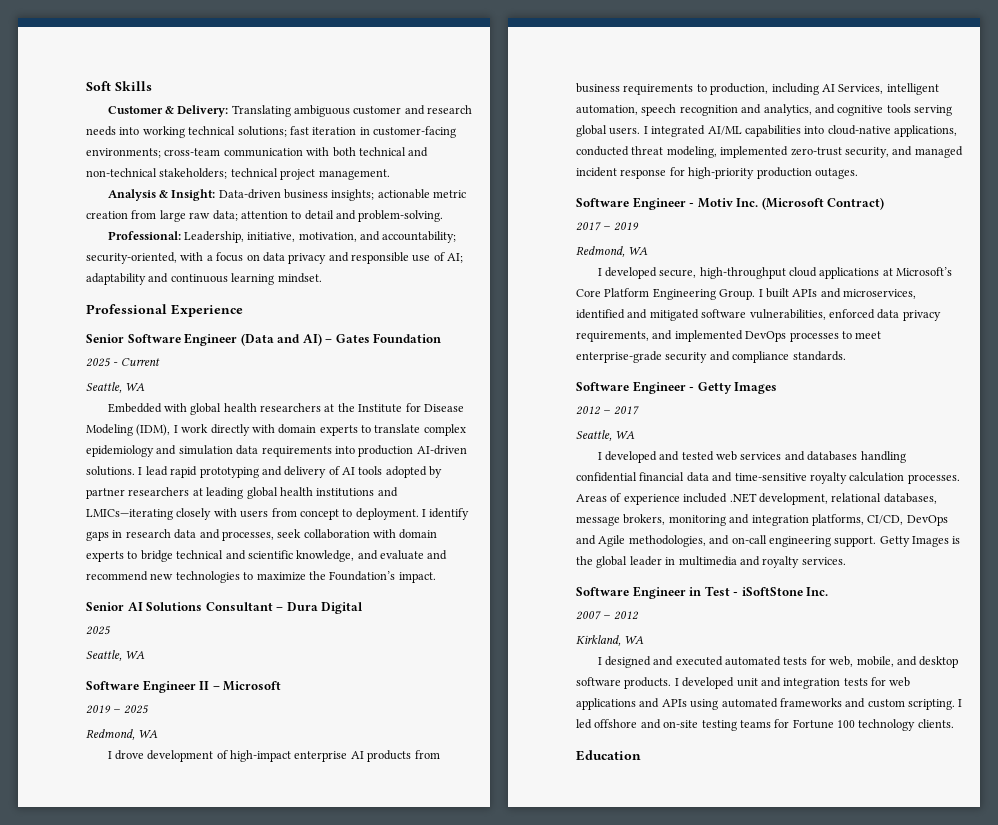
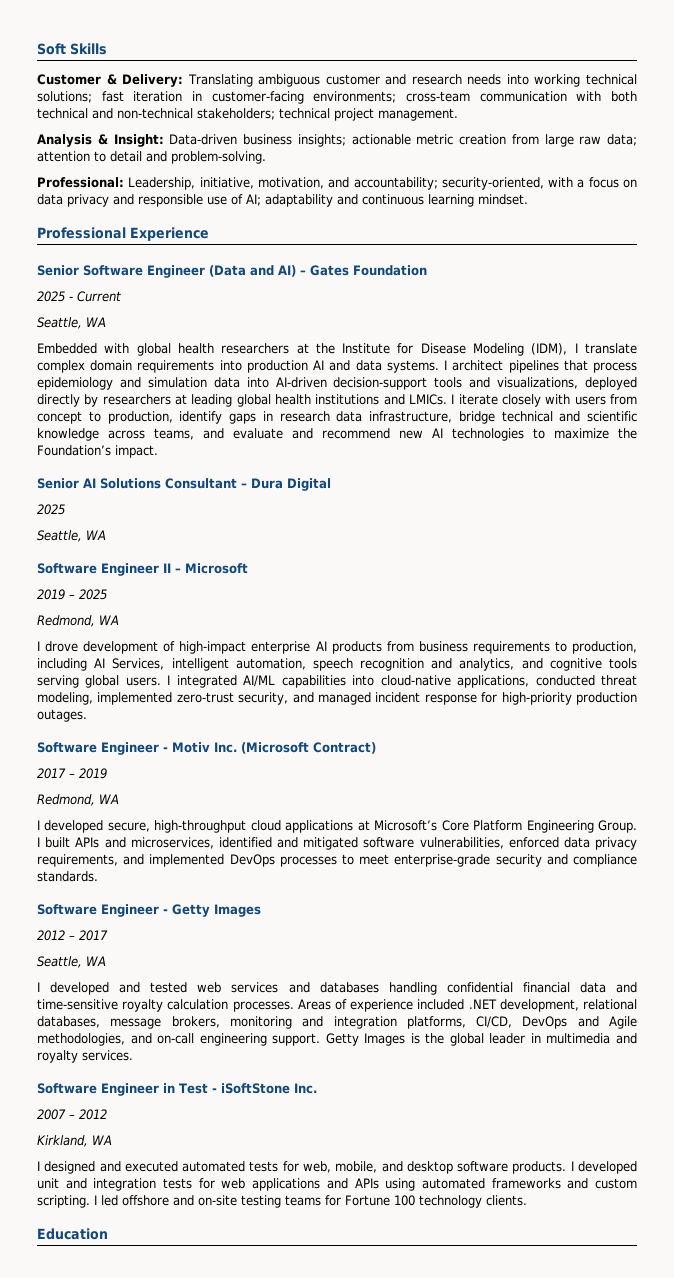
- Embedded with global health researchers at the Institute for Disease Modeling (IDM), I work directly with domain experts to translate complex epidemiology and simulation data requirements into production AI-driven solutions. I lead rapid prototyping and delivery of AI tools adopted by partner researchers at leading global health institutions and LMICs—iterating closely with users from concept to deployment. I identify gaps in research data and processes, seek collaboration with domain experts to bridge technical and scientific knowledge, and evaluate and recommend new technologies to maximize the Foundation’s impact.
+ Embedded with global health researchers at the Institute for Disease Modeling (IDM), I translate complex domain requirements into production AI and data systems. I architect pipelines that process epidemiology and simulation data into AI-driven decision-support tools and visualizations, deployed directly by researchers at leading global health institutions and LMICs. I iterate closely with users from concept to production, identify gaps in research data infrastructure, bridge technical and scientific knowledge across teams, and evaluate and recommend new AI technologies to maximize the Foundation’s impact.

